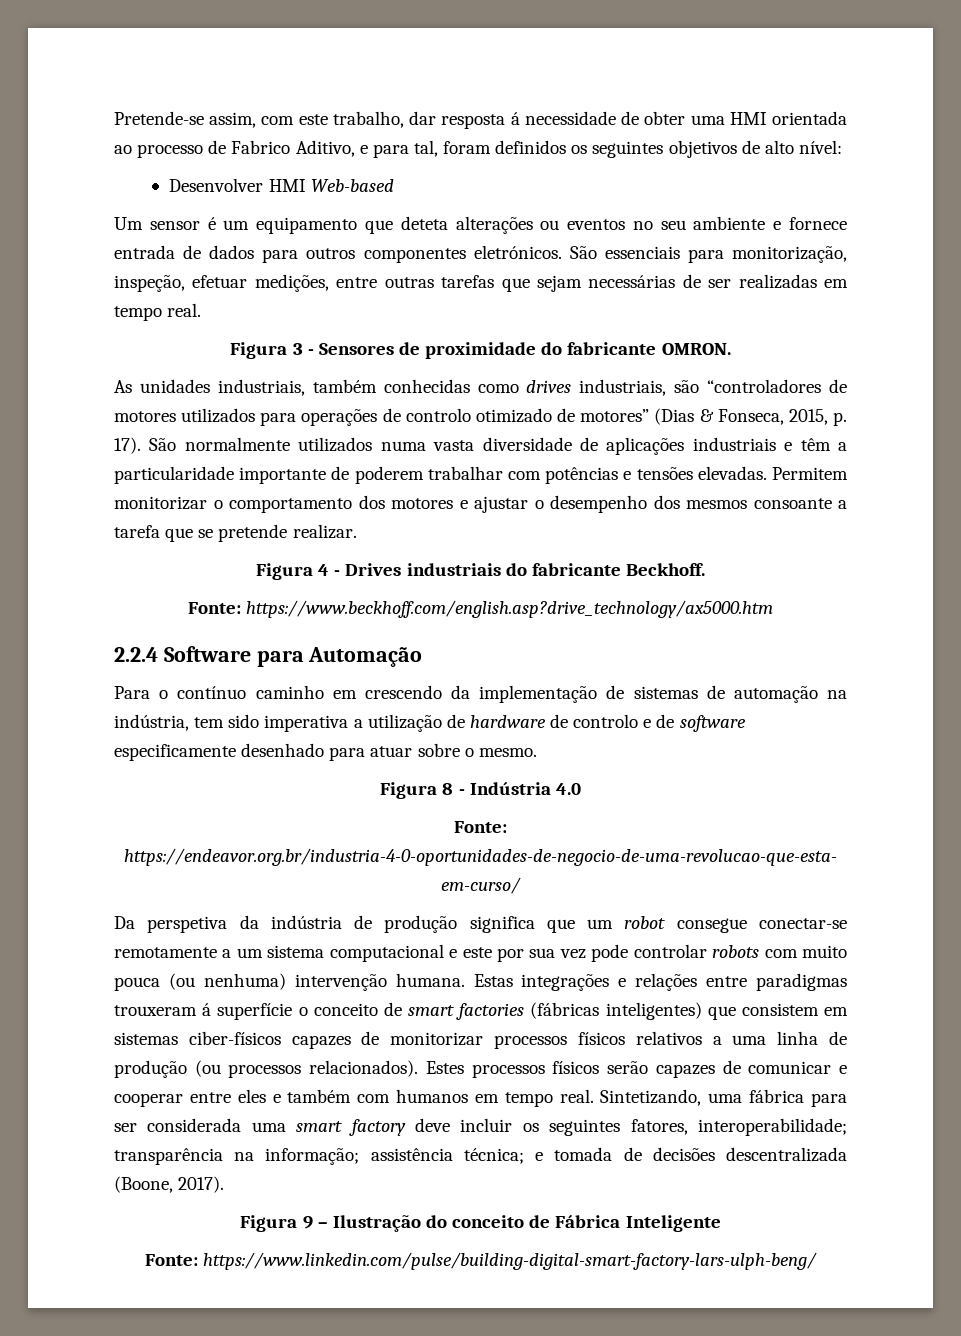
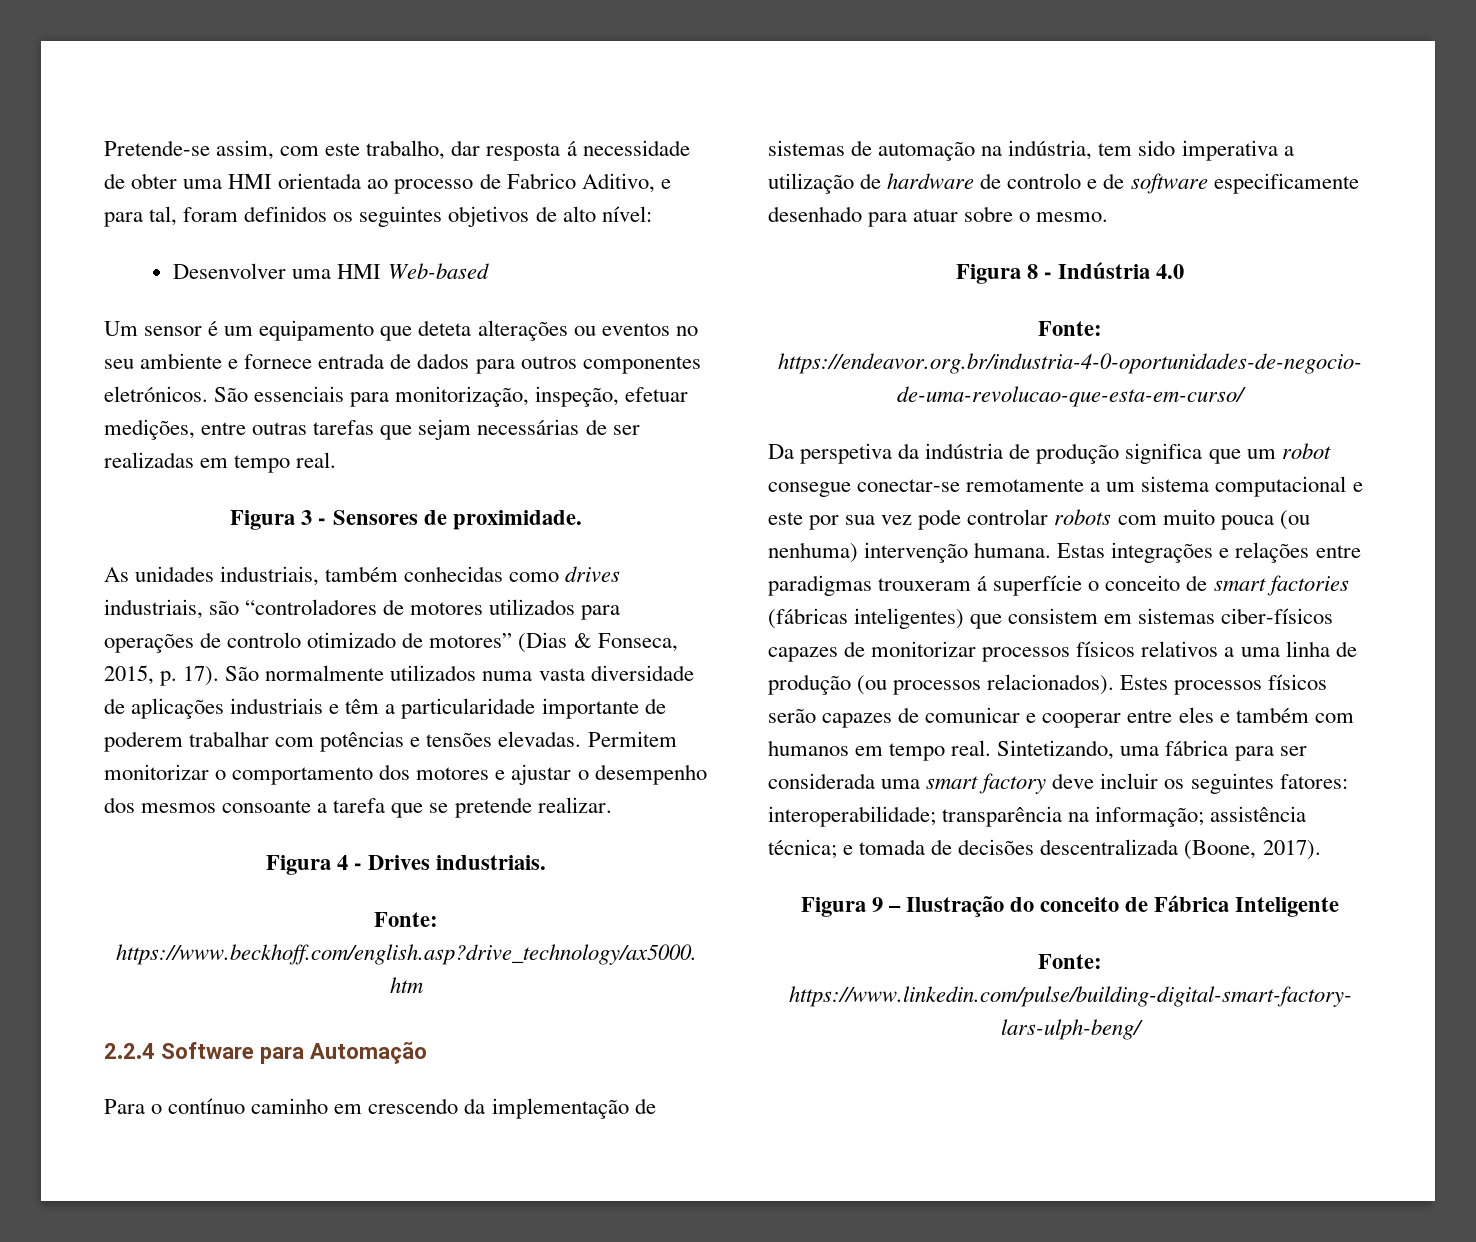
- Desenvolver HMI Web-based
+ Desenvolver uma HMI Web-based
- Figura 3 - Sensores de proximidade do fabricante OMRON.
+ Figura 3 - Sensores de proximidade.
- Figura 4 - Drives industriais do fabricante Beckhoff.
+ Figura 4 - Drives industriais.
- Sintetizando, uma fábrica para ser considerada uma smart factory deve incluir os seguintes fatores, interoperabilidade; transparência na informação; assistência técnica; e tomada de decisões descentralizada (Boone, 2017).
+ Sintetizando, uma fábrica para ser considerada uma smart factory deve incluir os seguintes fatores: interoperabilidade; transparência na informação; assistência técnica; e tomada de decisões descentralizada (Boone, 2017).

